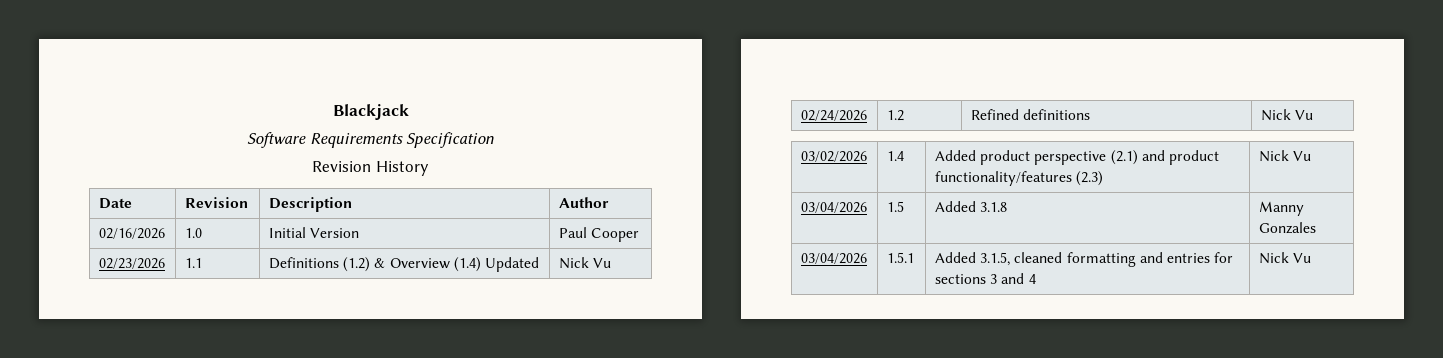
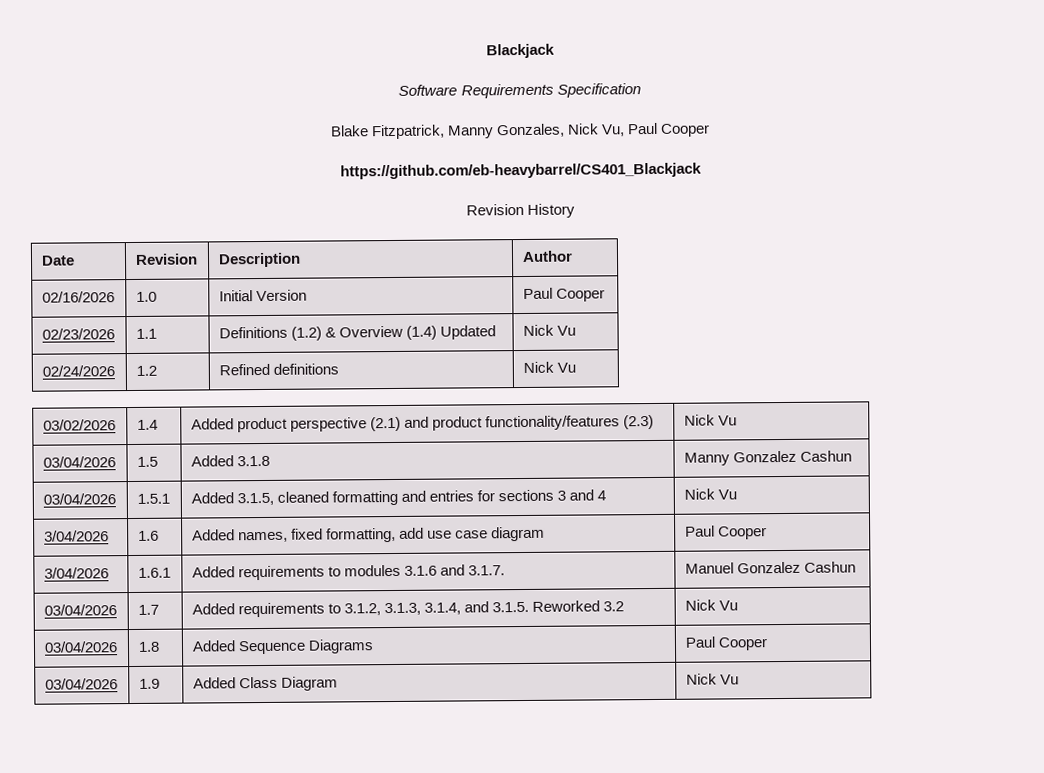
+ Blake Fitzpatrick, Manny Gonzales, Nick Vu, Paul Cooper
+ https://github.com/eb-heavybarrel/CS401_Blackjack
- 03/04/2026 | 1.5 | Added 3.1.8 | Manny Gonzales
+ 03/04/2026 | 1.5 | Added 3.1.8 | Manny Gonzalez Cashun
+ 3/04/2026 | 1.6 | Added names, fixed formatting, add use case diagram | Paul Cooper
+ 3/04/2026 | 1.6.1 | Added requirements to modules 3.1.6 and 3.1.7. | Manuel Gonzalez Cashun
+ 03/04/2026 | 1.7 | Added requirements to 3.1.2, 3.1.3, 3.1.4, and 3.1.5. Reworked 3.2 | Nick Vu
+ 03/04/2026 | 1.8 | Added Sequence Diagrams | Paul Cooper
+ 03/04/2026 | 1.9 | Added Class Diagram | Nick Vu

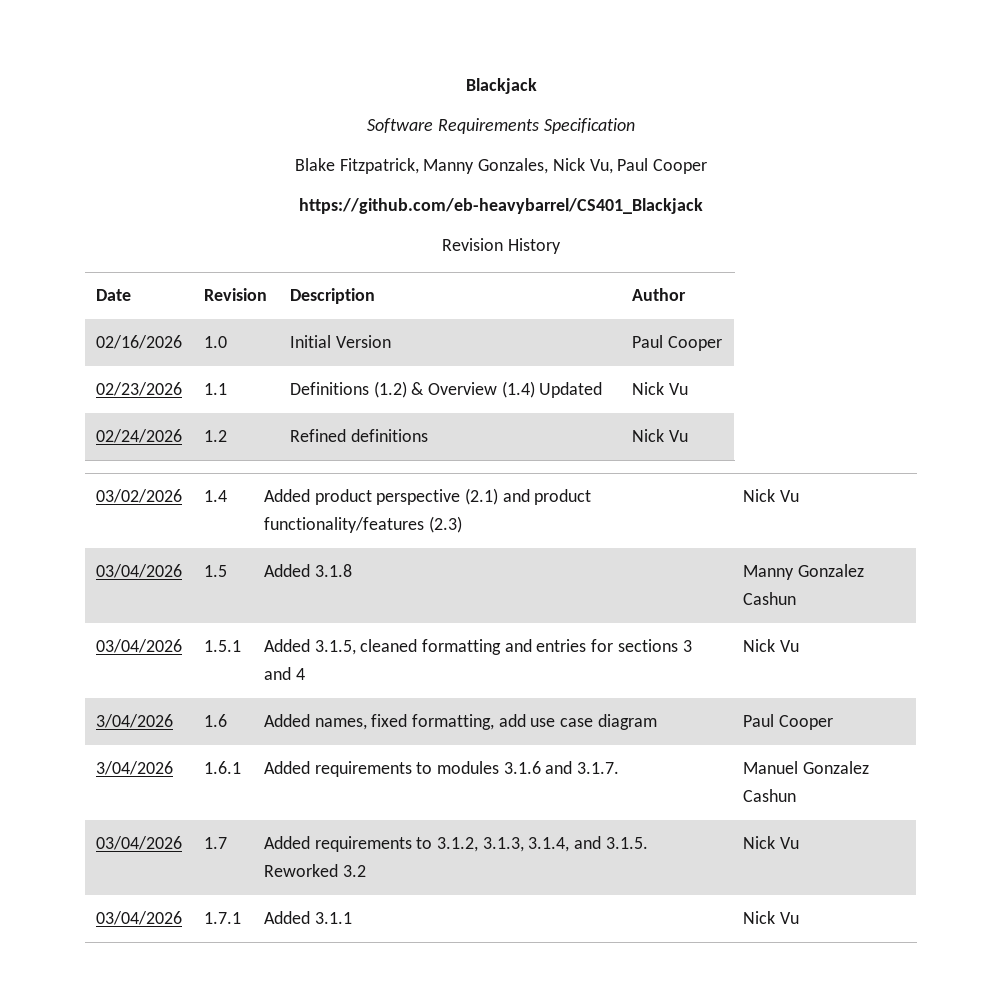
- 03/04/2026 | 1.8 | Added Sequence Diagrams | Paul Cooper
- 03/04/2026 | 1.9 | Added Class Diagram | Nick Vu
+ 03/04/2026 | 1.7.1 | Added 3.1.1 | Nick Vu

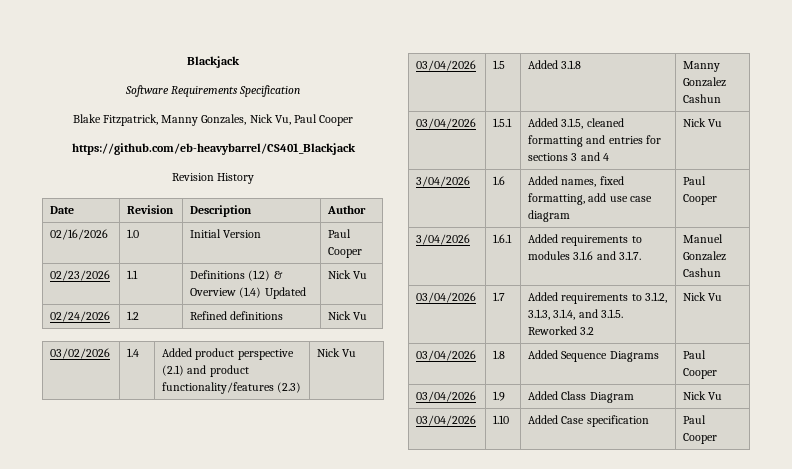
- 03/04/2026 | 1.7.1 | Added 3.1.1 | Nick Vu
+ 03/04/2026 | 1.8 | Added Sequence Diagrams | Paul Cooper
+ 03/04/2026 | 1.9 | Added Class Diagram | Nick Vu
+ 03/04/2026 | 1.10 | Added Case specification | Paul Cooper

